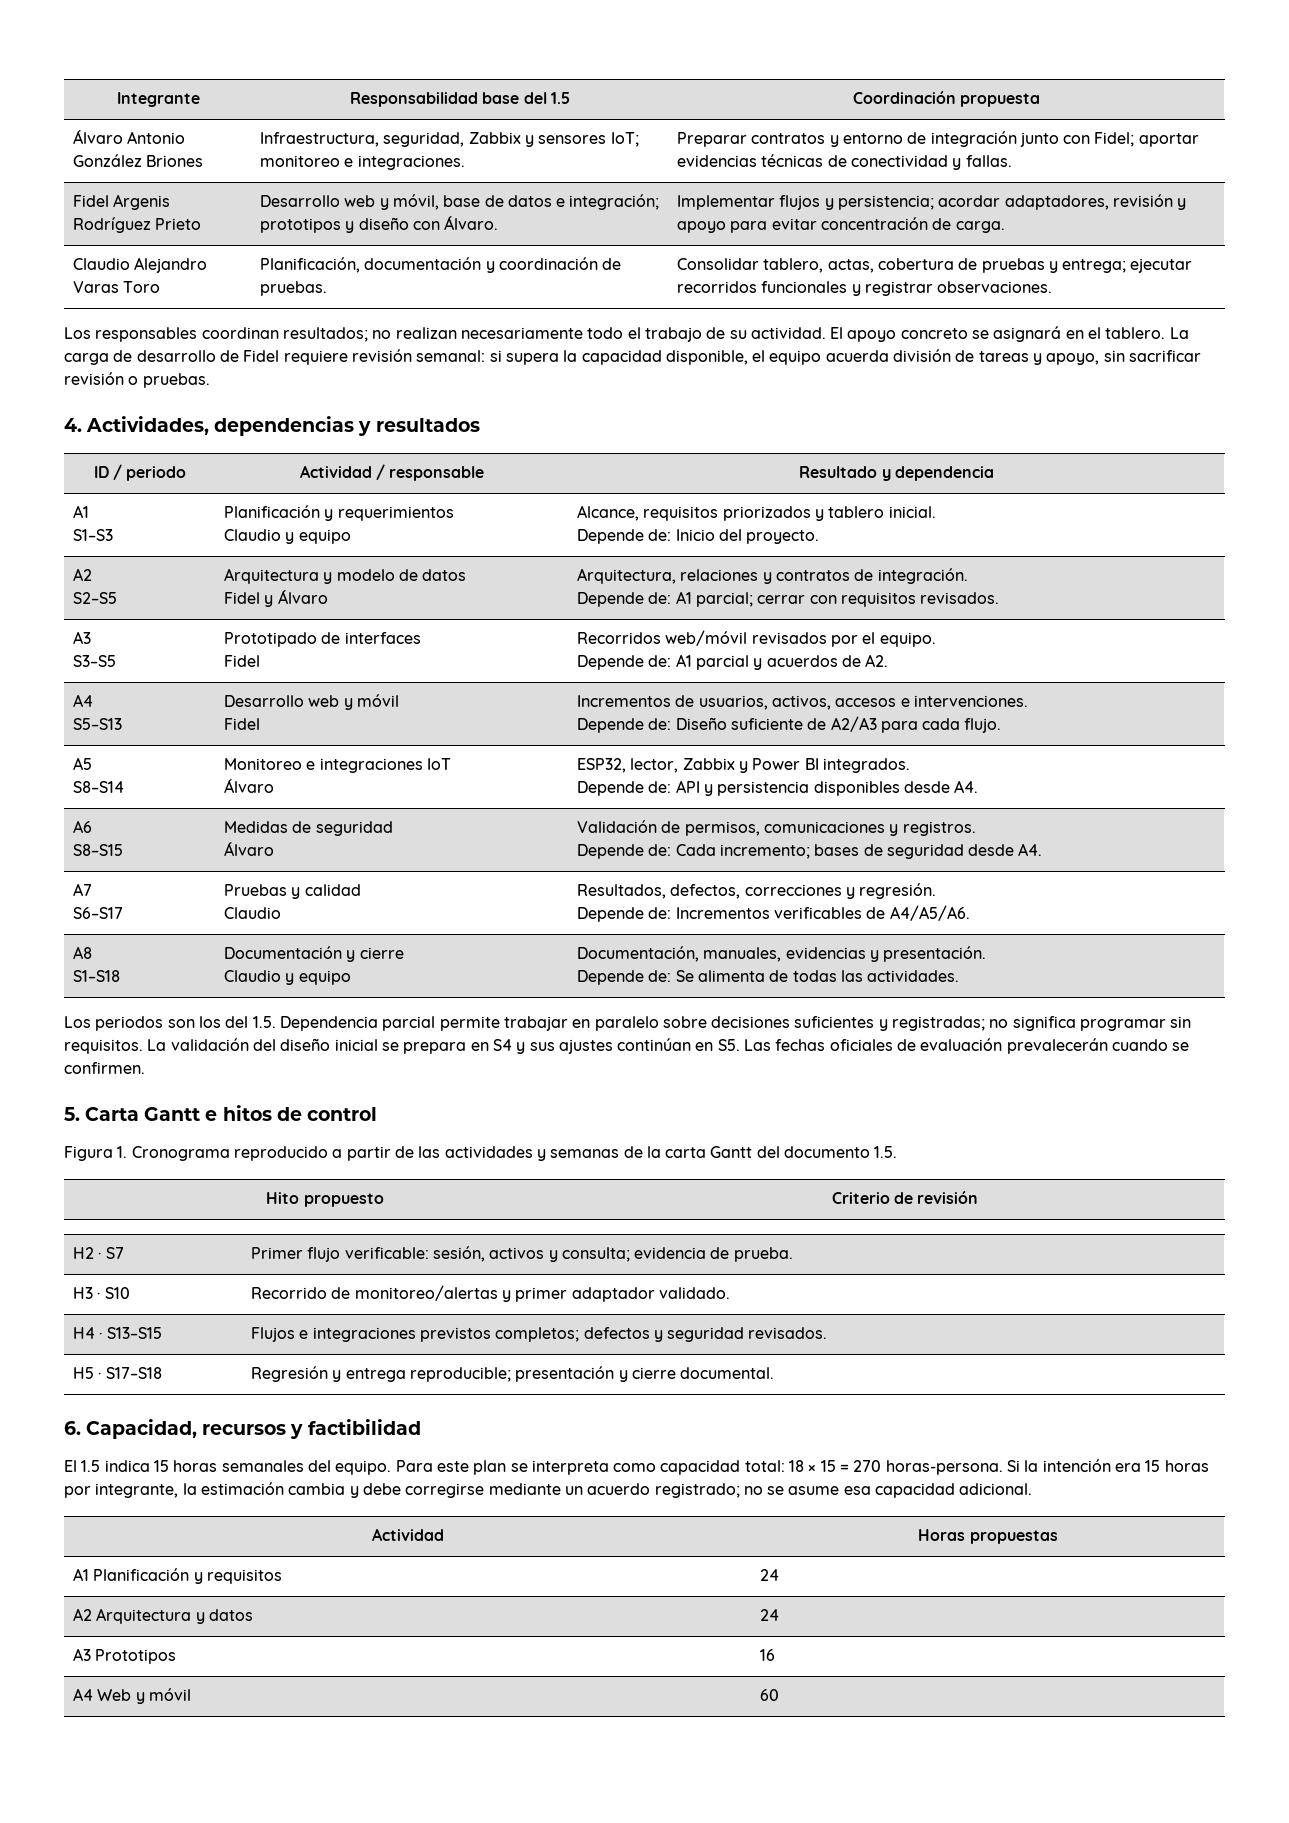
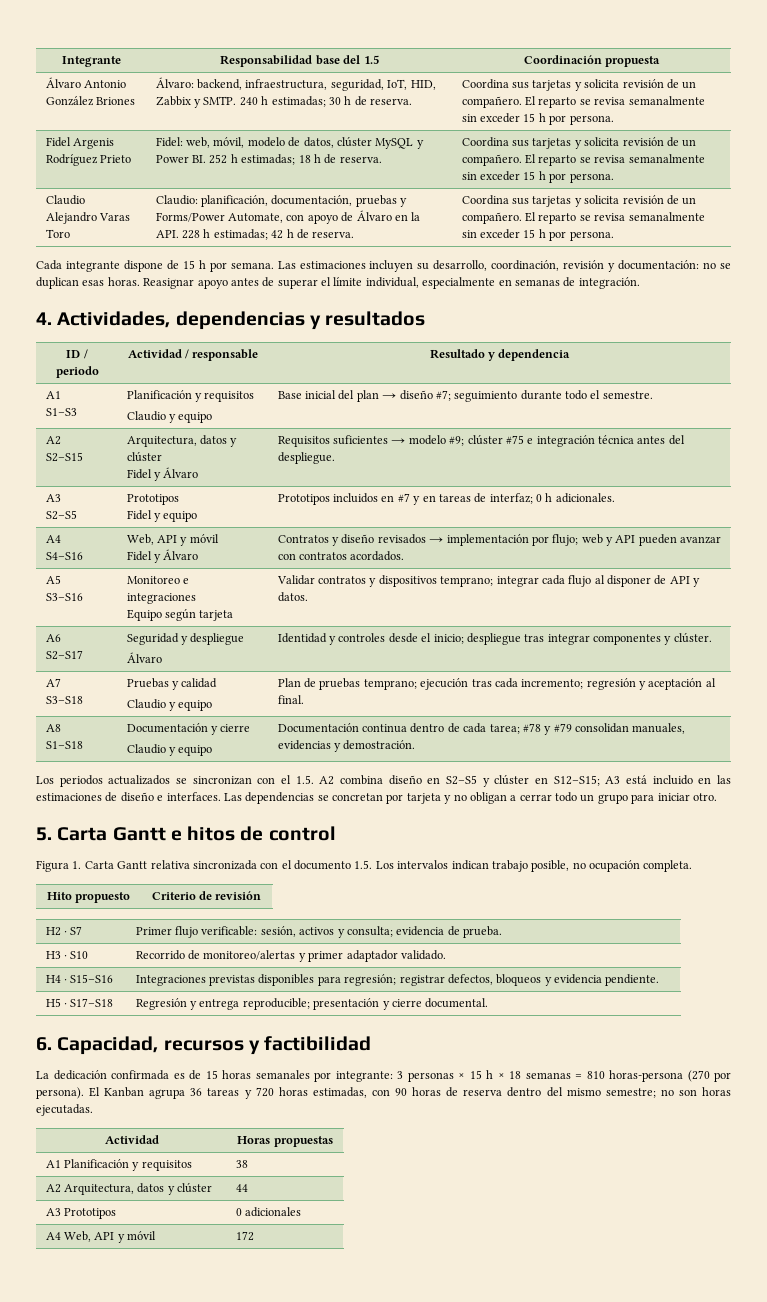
- Álvaro Antonio González Briones | Infraestructura, seguridad, Zabbix y sensores IoT; monitoreo e integraciones. | Preparar contratos y entorno de integración junto con Fidel; aportar evidencias técnicas de conectividad y fallas.
- Fidel Argenis Rodríguez Prieto | Desarrollo web y móvil, base de datos e integración; prototipos y diseño con Álvaro. | Implementar flujos y persistencia; acordar adaptadores, revisión y apoyo para evitar concentración de carga.
- Claudio Alejandro Varas Toro | Planificación, documentación y coordinación de pruebas. | Consolidar tablero, actas, cobertura de pruebas y entrega; ejecutar recorridos funcionales y registrar observaciones.
- Los responsables coordinan resultados; no realizan necesariamente todo el trabajo de su actividad. El apoyo concreto se asignará en el tablero. La carga de desarrollo de Fidel requiere revisión semanal: si supera la capacidad disponible, el equipo acuerda división de tareas y apoyo, sin sacrificar revisión o pruebas.
+ Álvaro Antonio González Briones | Álvaro: backend, infraestructura, seguridad, IoT, HID, Zabbix y SMTP. 240 h estimadas; 30 h de reserva. | Coordina sus tarjetas y solicita revisión de un compañero. El reparto se revisa semanalmente sin exceder 15 h por persona.
+ Fidel Argenis Rodríguez Prieto | Fidel: web, móvil, modelo de datos, clúster MySQL y Power BI. 252 h estimadas; 18 h de reserva. | Coordina sus tarjetas y solicita revisión de un compañero. El reparto se revisa semanalmente sin exceder 15 h por persona.
+ Claudio Alejandro Varas Toro | Claudio: planificación, documentación, pruebas y Forms/Power Automate, con apoyo de Álvaro en la API. 228 h estimadas; 42 h de reserva. | Coordina sus tarjetas y solicita revisión de un compañero. El reparto se revisa semanalmente sin exceder 15 h por persona.
+ Cada integrante dispone de 15 h por semana. Las estimaciones incluyen su desarrollo, coordinación, revisión y documentación: no se duplican esas horas. Reasignar apoyo antes de superar el límite individual, especialmente en semanas de integración.
  ID / periodo | Actividad / responsable | Resultado y dependencia
  A1
- S1–S3 | Planificación y requerimientos
- Claudio y equipo | Alcance, requisitos priorizados y tablero inicial.
- Depende de: Inicio del proyecto.
+ S1–S3 | Planificación y requisitos
+ Claudio y equipo | Base inicial del plan → diseño #7; seguimiento durante todo el semestre.
  A2
- S2–S5 | Arquitectura y modelo de datos
- Fidel y Álvaro | Arquitectura, relaciones y contratos de integración.
- Depende de: A1 parcial; cerrar con requisitos revisados.
+ S2–S15 | Arquitectura, datos y clúster
+ Fidel y Álvaro | Requisitos suficientes → modelo #9; clúster #75 e integración técnica antes del despliegue.
  A3
- S3–S5 | Prototipado de interfaces
- Fidel | Recorridos web/móvil revisados por el equipo.
- Depende de: A1 parcial y acuerdos de A2.
+ S2–S5 | Prototipos
+ Fidel y equipo | Prototipos incluidos en #7 y en tareas de interfaz; 0 h adicionales.
  A4
- S5–S13 | Desarrollo web y móvil
- Fidel | Incrementos de usuarios, activos, accesos e intervenciones.
- Depende de: Diseño suficiente de A2/A3 para cada flujo.
+ S4–S16 | Web, API y móvil
+ Fidel y Álvaro | Contratos y diseño revisados → implementación por flujo; web y API pueden avanzar con contratos acordados.
  A5
- S8–S14 | Monitoreo e integraciones IoT
- Álvaro | ESP32, lector, Zabbix y Power BI integrados.
- Depende de: API y persistencia disponibles desde A4.
+ S3–S16 | Monitoreo e integraciones
+ Equipo según tarjeta | Validar contratos y dispositivos temprano; integrar cada flujo al disponer de API y datos.
  A6
- S8–S15 | Medidas de seguridad
- Álvaro | Validación de permisos, comunicaciones y registros.
- Depende de: Cada incremento; bases de seguridad desde A4.
+ S2–S17 | Seguridad y despliegue
+ Álvaro | Identidad y controles desde el inicio; despliegue tras integrar componentes y clúster.
  A7
- S6–S17 | Pruebas y calidad
- Claudio | Resultados, defectos, correcciones y regresión.
- Depende de: Incrementos verificables de A4/A5/A6.
+ S3–S18 | Pruebas y calidad
+ Claudio y equipo | Plan de pruebas temprano; ejecución tras cada incremento; regresión y aceptación al final.
  A8
  S1–S18 | Documentación y cierre
- Claudio y equipo | Documentación, manuales, evidencias y presentación.
- Depende de: Se alimenta de todas las actividades.
- Los periodos son los del 1.5. Dependencia parcial permite trabajar en paralelo sobre decisiones suficientes y registradas; no significa programar sin requisitos. La validación del diseño inicial se prepara en S4 y sus ajustes continúan en S5. Las fechas oficiales de evaluación prevalecerán cuando se confirmen.
+ Claudio y equipo | Documentación continua dentro de cada tarea; #78 y #79 consolidan manuales, evidencias y demostración.
+ Los periodos actualizados se sincronizan con el 1.5. A2 combina diseño en S2–S5 y clúster en S12–S15; A3 está incluido en las estimaciones de diseño e interfaces. Las dependencias se concretan por tarjeta y no obligan a cerrar todo un grupo para iniciar otro.
- Figura 1. Cronograma reproducido a partir de las actividades y semanas de la carta Gantt del documento 1.5.
+ Figura 1. Carta Gantt relativa sincronizada con el documento 1.5. Los intervalos indican trabajo posible, no ocupación completa.
- H4 · S13–S15 | Flujos e integraciones previstos completos; defectos y seguridad revisados.
+ H4 · S15–S16 | Integraciones previstas disponibles para regresión; registrar defectos, bloqueos y evidencia pendiente.
- El 1.5 indica 15 horas semanales del equipo. Para este plan se interpreta como capacidad total: 18 × 15 = 270 horas-persona. Si la intención era 15 horas por integrante, la estimación cambia y debe corregirse mediante un acuerdo registrado; no se asume esa capacidad adicional.
+ La dedicación confirmada es de 15 horas semanales por integrante: 3 personas × 15 h × 18 semanas = 810 horas-persona (270 por persona). El Kanban agrupa 36 tareas y 720 horas estimadas, con 90 horas de reserva dentro del mismo semestre; no son horas ejecutadas.
- A1 Planificación y requisitos | 24
- A2 Arquitectura y datos | 24
+ A1 Planificación y requisitos | 38
+ A2 Arquitectura, datos y clúster | 44
- A3 Prototipos | 16
- A4 Web y móvil | 60
+ A3 Prototipos | 0 adicionales
+ A4 Web, API y móvil | 172

